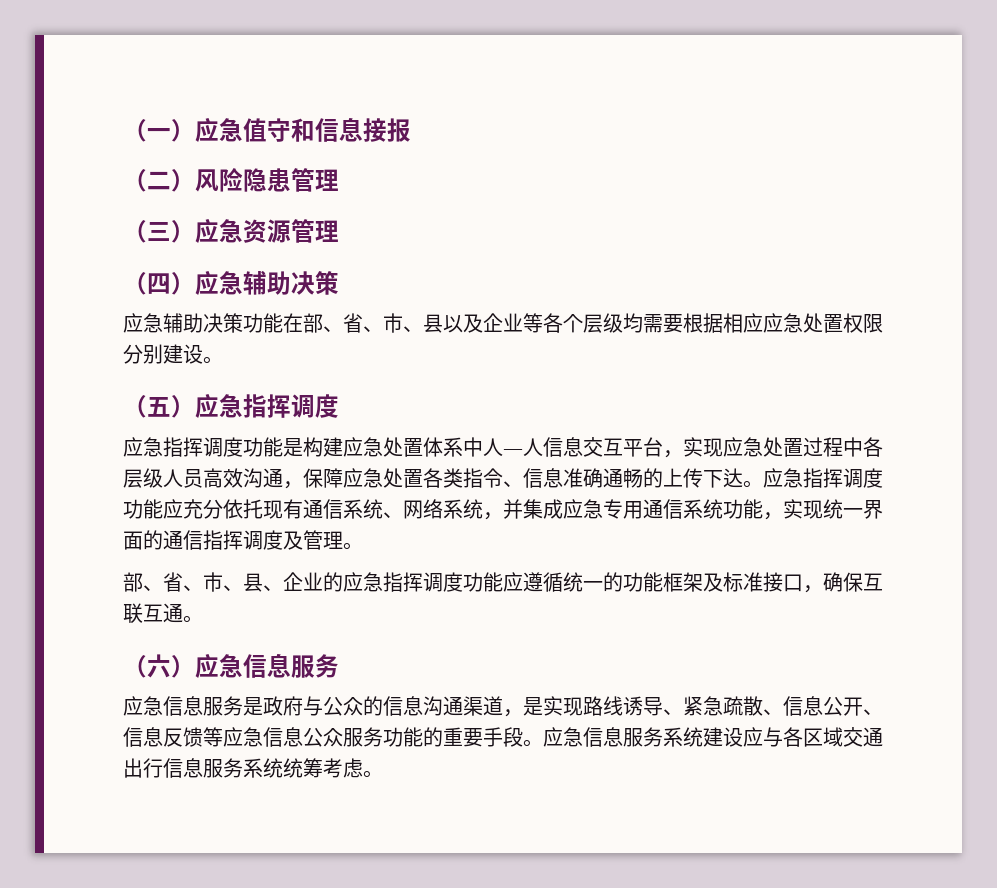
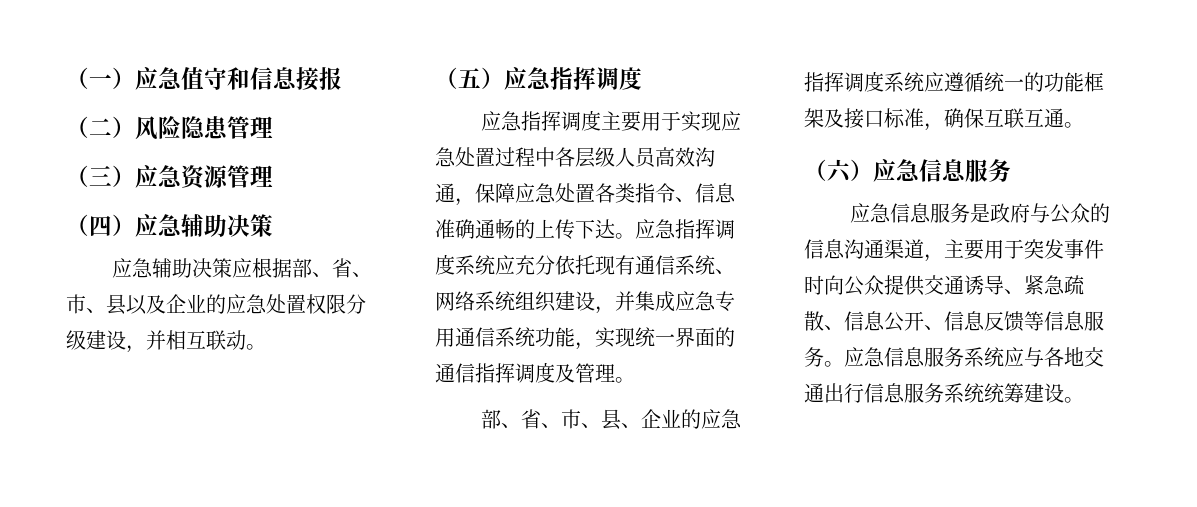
- 应急辅助决策功能在部、省、市、县以及企业等各个层级均需要根据相应应急处置权限分别建设。
+ 应急辅助决策应根据部、省、市、县以及企业的应急处置权限分级建设，并相互联动。
- 应急指挥调度功能是构建应急处置体系中人—人信息交互平台，实现应急处置过程中各层级人员高效沟通，保障应急处置各类指令、信息准确通畅的上传下达。
+ 应急指挥调度主要用于实现应急处置过程中各层级人员高效沟通，保障应急处置各类指令、信息准确通畅的上传下达。
- 应急指挥调度功能应充分依托现有通信系统、网络系统，并集成应急专用通信系统功能，实现统一界面的通信指挥调度及管理。
+ 应急指挥调度系统应充分依托现有通信系统、网络系统组织建设，并集成应急专用通信系统功能，实现统一界面的通信指挥调度及管理。
- 部、省、市、县、企业的应急指挥调度功能应遵循统一的功能框架及标准接口，确保互联互通。
+ 部、省、市、县、企业的应急指挥调度系统应遵循统一的功能框架及接口标准，确保互联互通。
- 应急信息服务是政府与公众的信息沟通渠道，是实现路线诱导、紧急疏散、信息公开、信息反馈等应急信息公众服务功能的重要手段。
+ 应急信息服务是政府与公众的信息沟通渠道，主要用于突发事件时向公众提供交通诱导、紧急疏散、信息公开、信息反馈等信息服务。
- 应急信息服务系统建设应与各区域交通出行信息服务系统统筹考虑。
+ 应急信息服务系统应与各地交通出行信息服务系统统筹建设。

